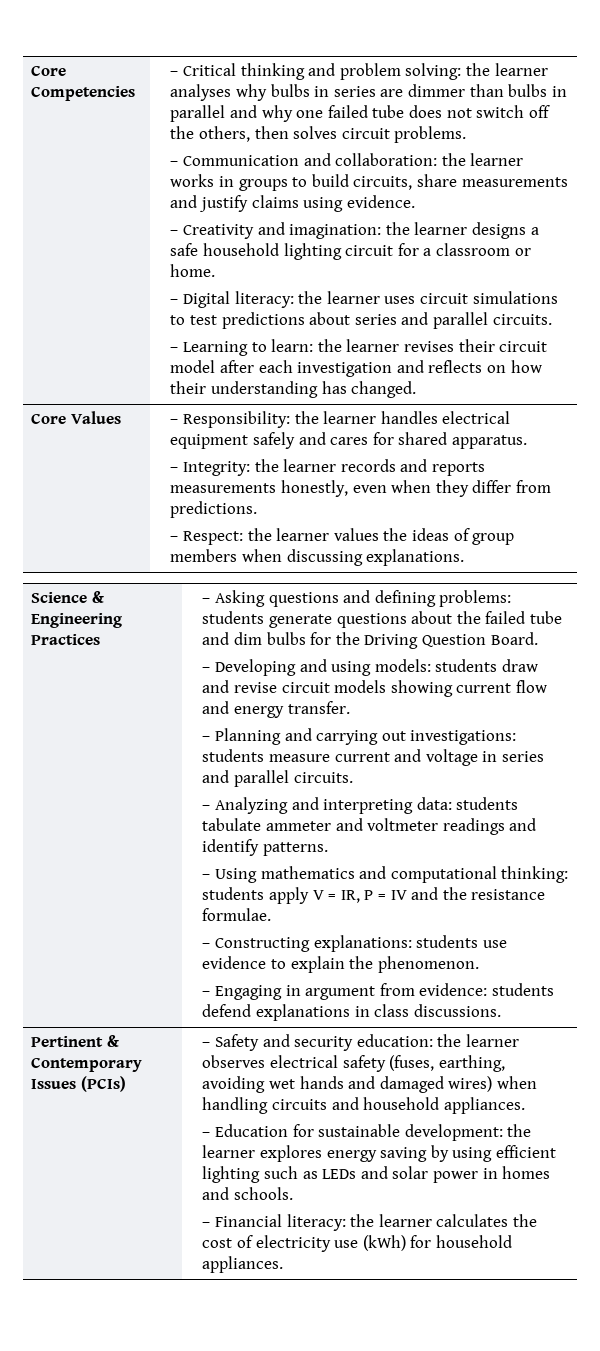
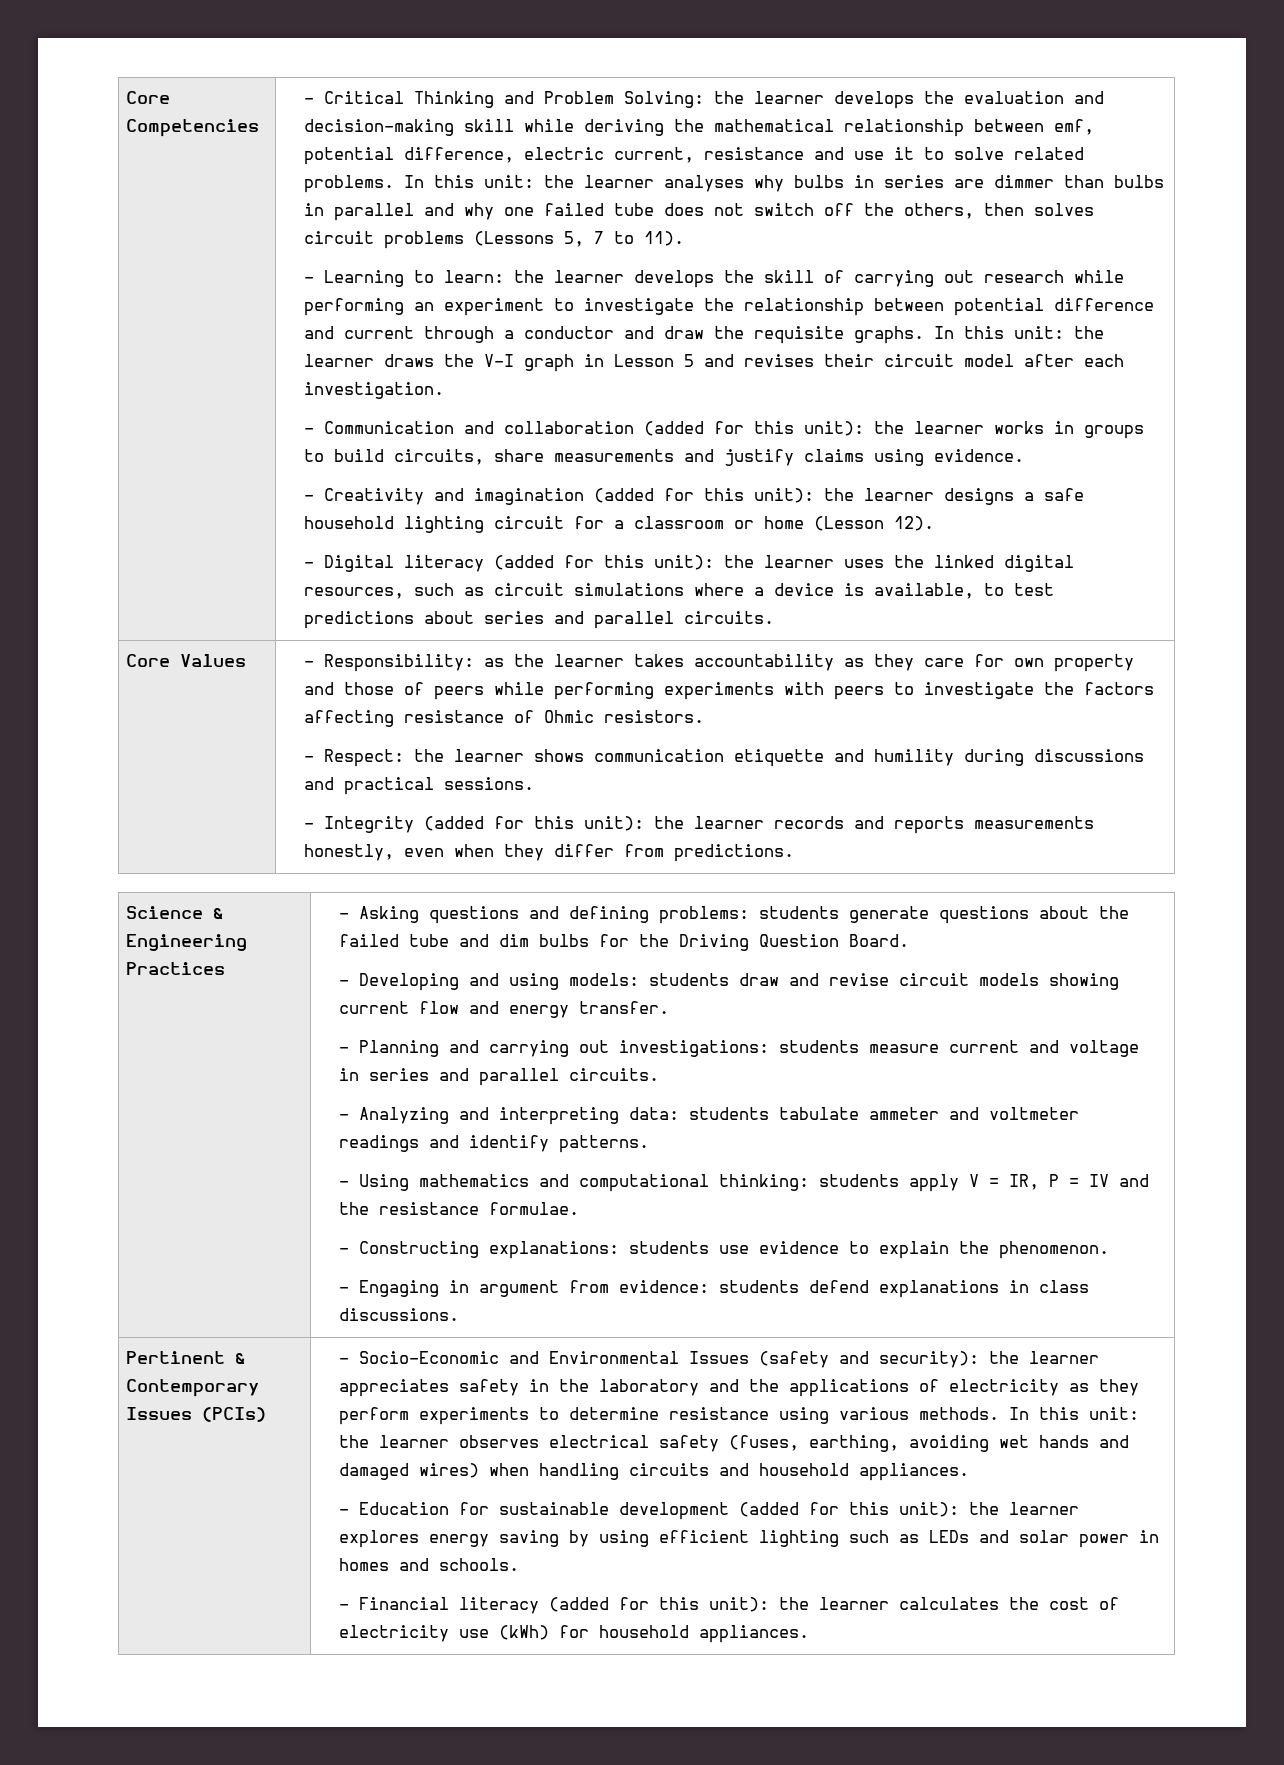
- – Critical thinking and problem solving: the learner analyses why bulbs in series are dimmer than bulbs in parallel and why one failed tube does not switch off the others, then solves circuit problems.
- – Communication and collaboration: the learner works in groups to build circuits, share measurements and justify claims using evidence.
+ – Critical Thinking and Problem Solving: the learner develops the evaluation and decision-making skill while deriving the mathematical relationship between emf, potential difference, electric current, resistance and use it to solve related problems. In this unit: the learner analyses why bulbs in series are dimmer than bulbs in parallel and why one failed tube does not switch off the others, then solves circuit problems (Lessons 5, 7 to 11).
+ – Learning to learn: the learner develops the skill of carrying out research while performing an experiment to investigate the relationship between potential difference and current through a conductor and draw the requisite graphs. In this unit: the learner draws the V-I graph in Lesson 5 and revises their circuit model after each investigation.
+ – Communication and collaboration (added for this unit): the learner works in groups to build circuits, share measurements and justify claims using evidence.
- – Creativity and imagination: the learner designs a safe household lighting circuit for a classroom or home.
+ – Creativity and imagination (added for this unit): the learner designs a safe household lighting circuit for a classroom or home (Lesson 12).
- – Digital literacy: the learner uses circuit simulations to test predictions about series and parallel circuits.
+ – Digital literacy (added for this unit): the learner uses the linked digital resources, such as circuit simulations where a device is available, to test predictions about series and parallel circuits.
- – Learning to learn: the learner revises their circuit model after each investigation and reflects on how their understanding has changed.
- – Responsibility: the learner handles electrical equipment safely and cares for shared apparatus.
- – Integrity: the learner records and reports measurements honestly, even when they differ from predictions.
+ – Responsibility: as the learner takes accountability as they care for own property and those of peers while performing experiments with peers to investigate the factors affecting resistance of Ohmic resistors.
+ – Respect: the learner shows communication etiquette and humility during discussions and practical sessions.
+ – Integrity (added for this unit): the learner records and reports measurements honestly, even when they differ from predictions.
- – Respect: the learner values the ideas of group members when discussing explanations.
- – Safety and security education: the learner observes electrical safety (fuses, earthing, avoiding wet hands and damaged wires) when handling circuits and household appliances.
+ – Socio-Economic and Environmental Issues (safety and security): the learner appreciates safety in the laboratory and the applications of electricity as they perform experiments to determine resistance using various methods. In this unit: the learner observes electrical safety (fuses, earthing, avoiding wet hands and damaged wires) when handling circuits and household appliances.
- – Education for sustainable development: the learner explores energy saving by using efficient lighting such as LEDs and solar power in homes and schools.
+ – Education for sustainable development (added for this unit): the learner explores energy saving by using efficient lighting such as LEDs and solar power in homes and schools.
- – Financial literacy: the learner calculates the cost of electricity use (kWh) for household appliances.
+ – Financial literacy (added for this unit): the learner calculates the cost of electricity use (kWh) for household appliances.

